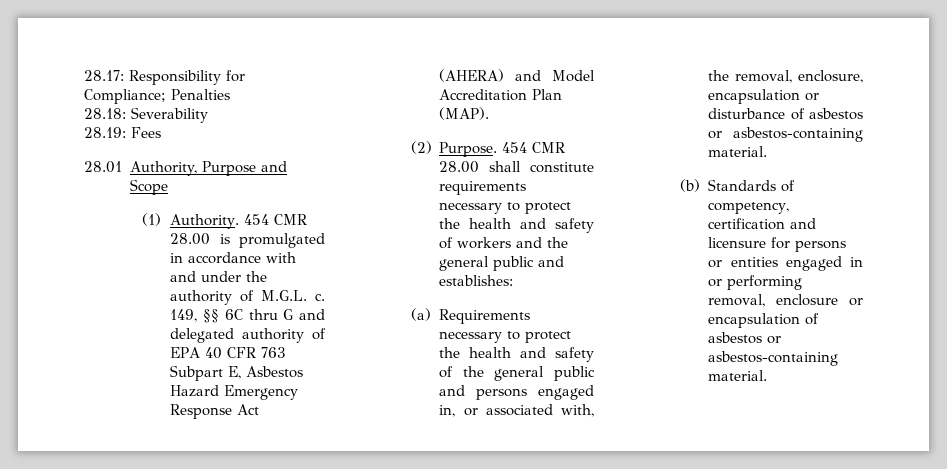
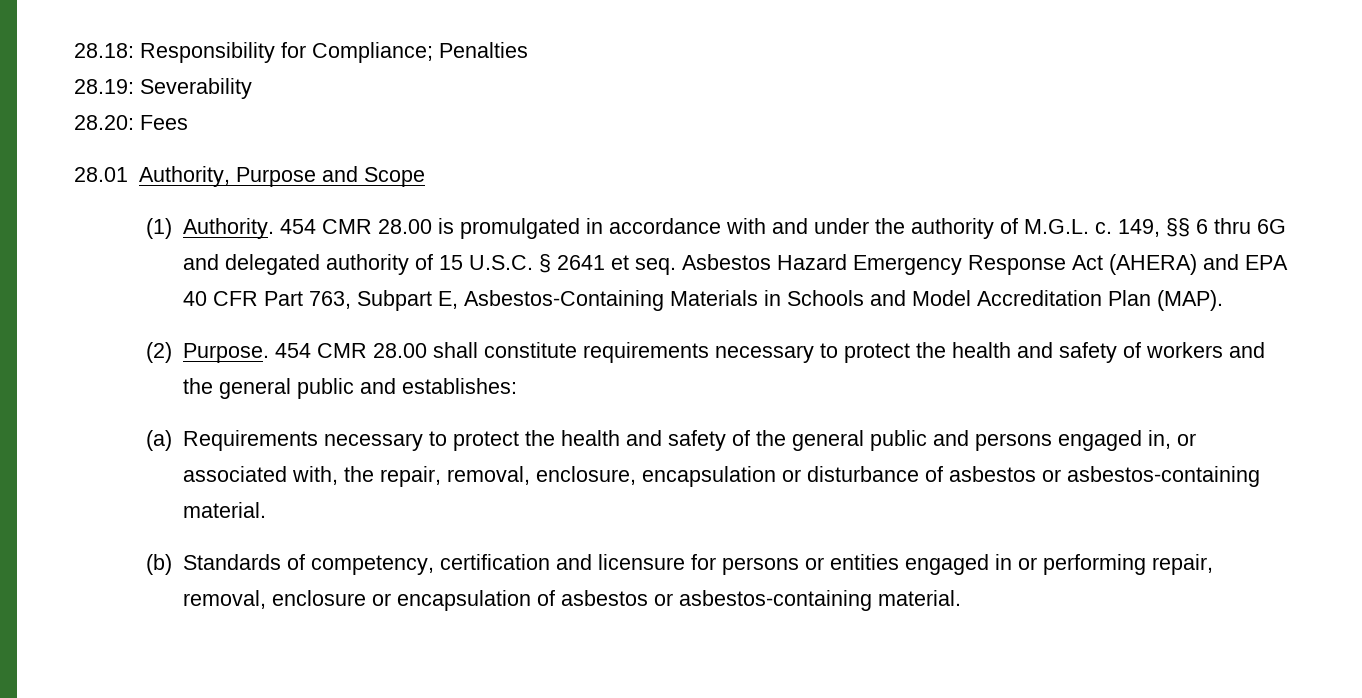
- 28.17: Responsibility for Compliance; Penalties
+ 28.18: Responsibility for Compliance; Penalties
- 28.18: Severability
+ 28.19: Severability
- 28.19: Fees
+ 28.20: Fees
- 149, §§ 6C thru G and delegated authority of EPA 40 CFR 763 Subpart E, Asbestos Hazard Emergency Response Act (AHERA) and Model Accreditation Plan (MAP).
+ 149, §§ 6 thru 6G and delegated authority of 15 U.S.C. § 2641 et seq. Asbestos Hazard Emergency Response Act (AHERA) and EPA 40 CFR Part 763, Subpart E, Asbestos-Containing Materials in Schools and Model Accreditation Plan (MAP).
- (a) Requirements necessary to protect the health and safety of the general public and persons engaged in, or associated with, the removal, enclosure, encapsulation or disturbance of asbestos or asbestos-containing material.
+ (a) Requirements necessary to protect the health and safety of the general public and persons engaged in, or associated with, the repair, removal, enclosure, encapsulation or disturbance of asbestos or asbestos-containing material.
- (b) Standards of competency, certification and licensure for persons or entities engaged in or performing removal, enclosure or encapsulation of asbestos or asbestos-containing material.
+ (b) Standards of competency, certification and licensure for persons or entities engaged in or performing repair, removal, enclosure or encapsulation of asbestos or asbestos-containing material.

